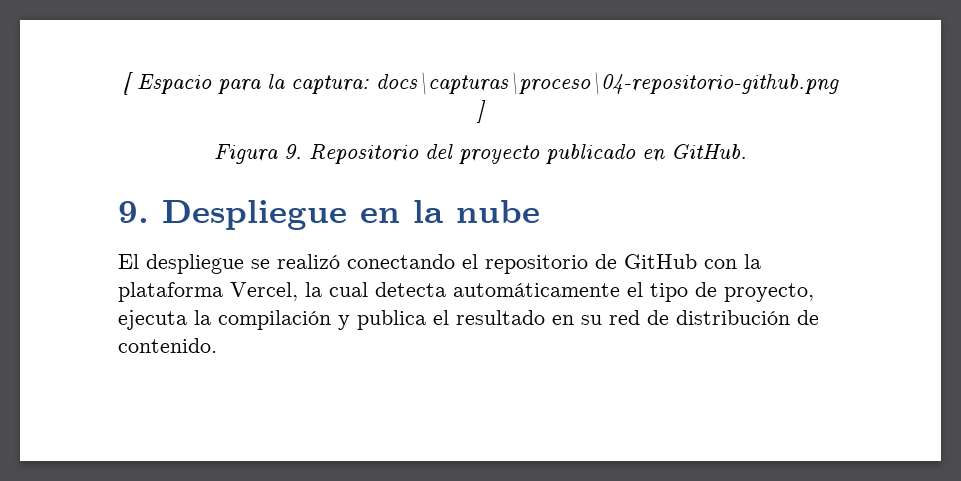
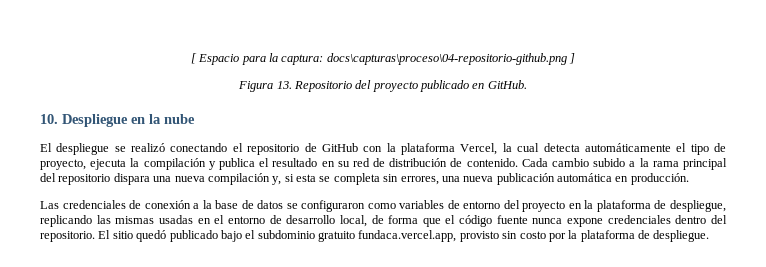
- Figura 9. Repositorio del proyecto publicado en GitHub.
+ Figura 13. Repositorio del proyecto publicado en GitHub.
- 9. Despliegue en la nube
+ 10. Despliegue en la nube
+ Cada cambio subido a la rama principal del repositorio dispara una nueva compilación y, si esta se completa sin errores, una nueva publicación automática en producción.
+ Las credenciales de conexión a la base de datos se configuraron como variables de entorno del proyecto en la plataforma de despliegue, replicando las mismas usadas en el entorno de desarrollo local, de forma que el código fuente nunca expone credenciales dentro del repositorio. El sitio quedó publicado bajo el subdominio gratuito fundaca.vercel.app, provisto sin costo por la plataforma de despliegue.

